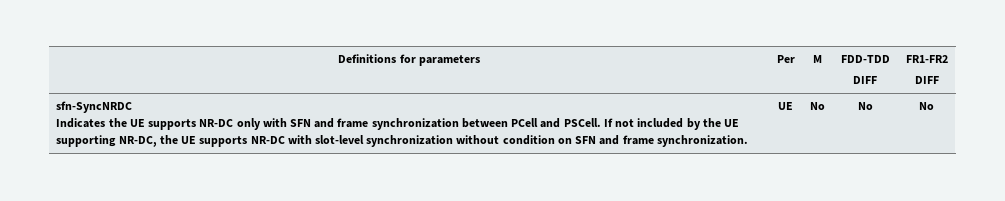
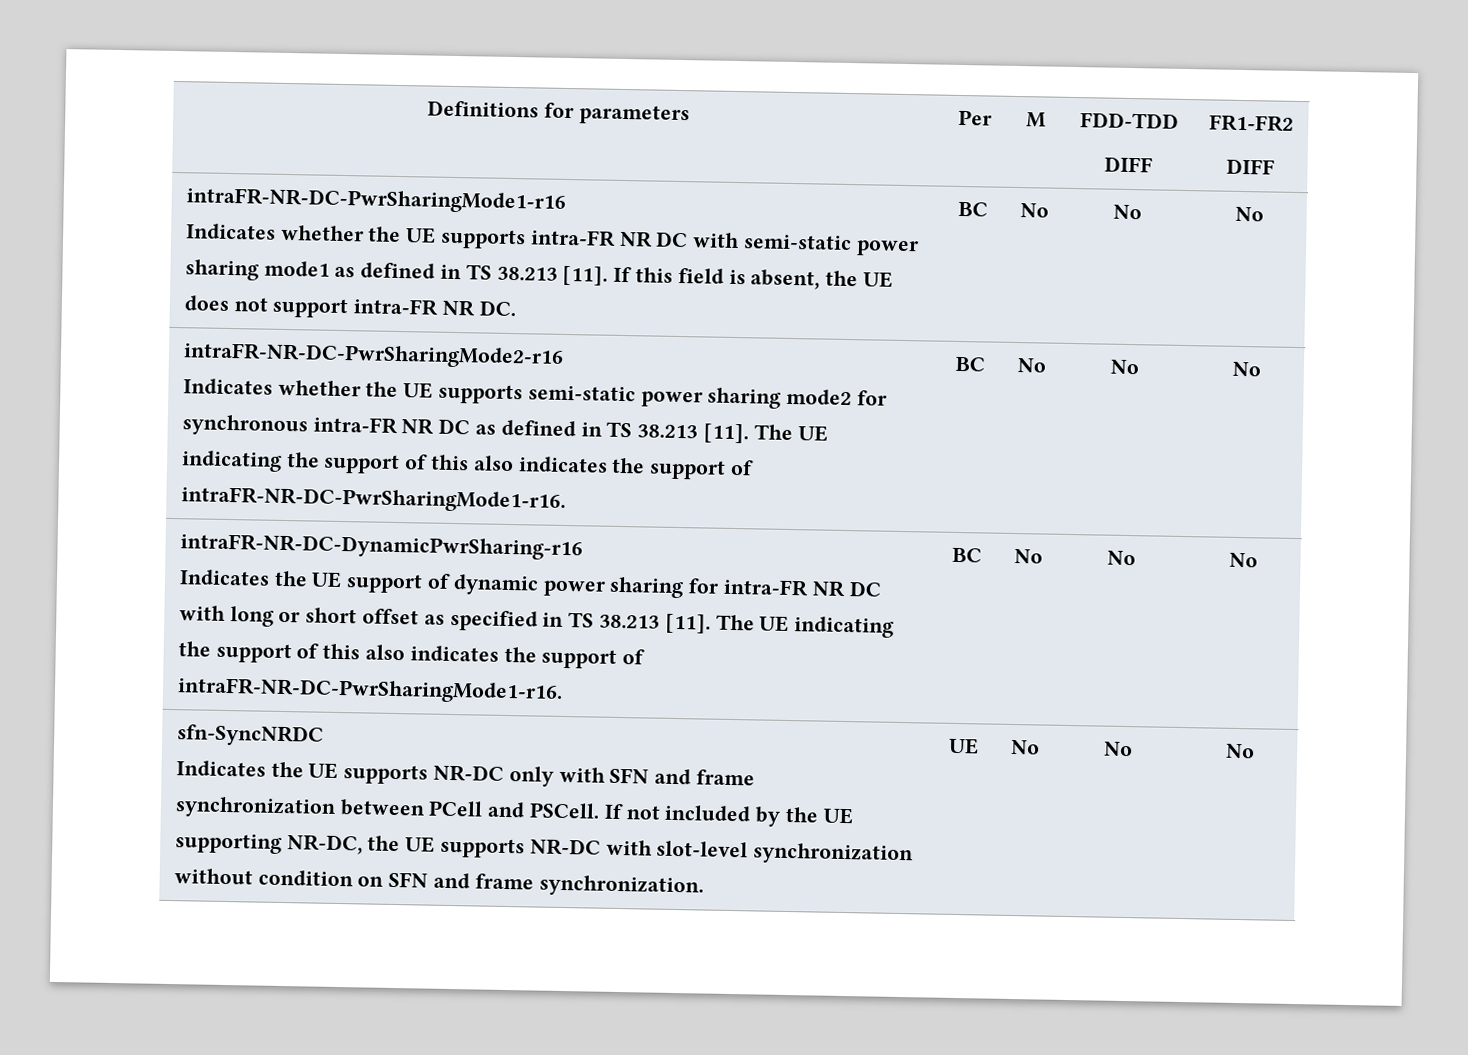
+ intraFR-NR-DC-PwrSharingMode1-r16
+ Indicates whether the UE supports intra-FR NR DC with semi-static power sharing mode1 as defined in TS 38.213 [11]. If this field is absent, the UE does not support intra-FR NR DC. | BC | No | No | No
+ intraFR-NR-DC-PwrSharingMode2-r16
+ Indicates whether the UE supports semi-static power sharing mode2 for synchronous intra-FR NR DC as defined in TS 38.213 [11]. The UE indicating the support of this also indicates the support of intraFR-NR-DC-PwrSharingMode1-r16. | BC | No | No | No
+ intraFR-NR-DC-DynamicPwrSharing-r16
+ Indicates the UE support of dynamic power sharing for intra-FR NR DC with long or short offset as specified in TS 38.213 [11]. The UE indicating the support of this also indicates the support of intraFR-NR-DC-PwrSharingMode1-r16. | BC | No | No | No

